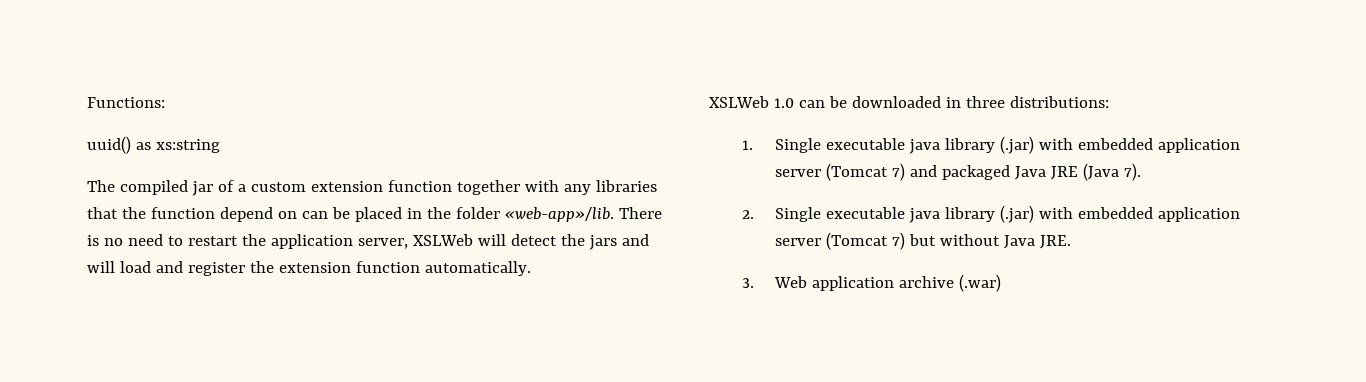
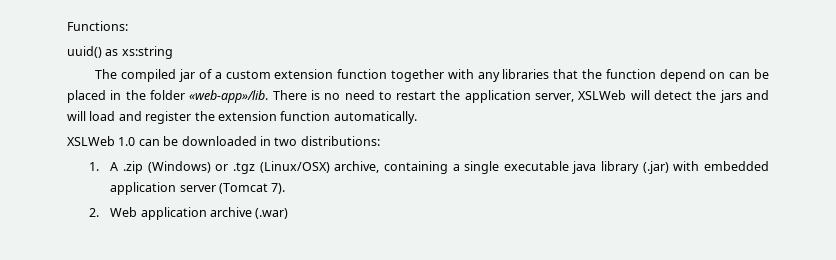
- XSLWeb 1.0 can be downloaded in three distributions:
+ XSLWeb 1.0 can be downloaded in two distributions:
- 1. Single executable java library (.jar) with embedded application server (Tomcat 7) and packaged Java JRE (Java 7).
- 2. Single executable java library (.jar) with embedded application server (Tomcat 7) but without Java JRE.
- 3. Web application archive (.war)
+ 1. A .zip (Windows) or .tgz (Linux/OSX) archive, containing a single executable java library (.jar) with embedded application server (Tomcat 7).
+ 2. Web application archive (.war)

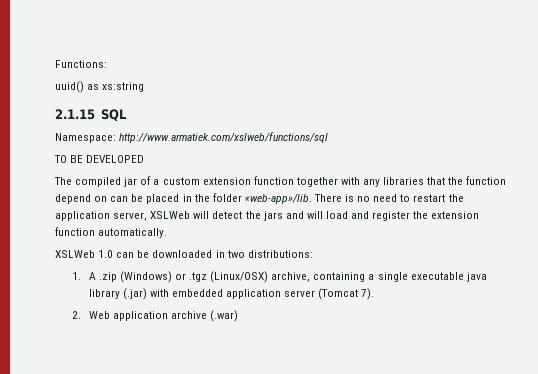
+ 2.1.15 SQL
+ Namespace: http://www.armatiek.com/xslweb/functions/sql
+ TO BE DEVELOPED

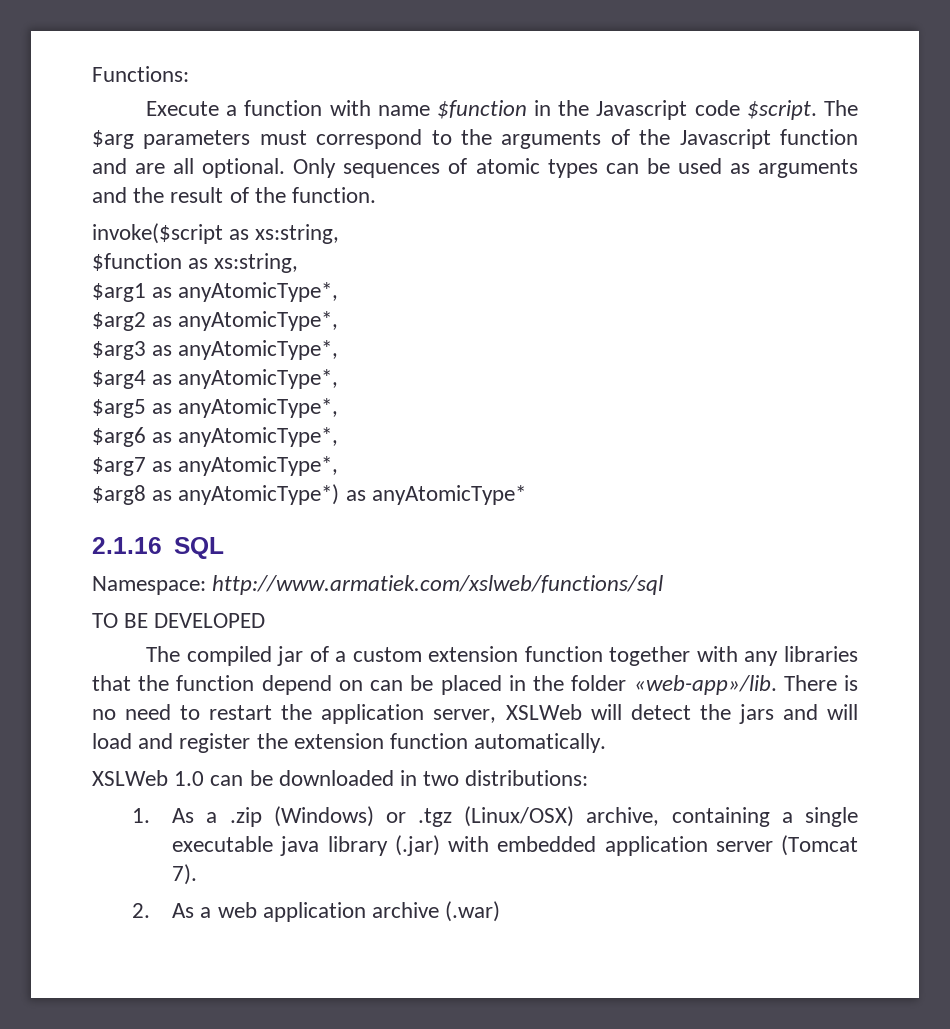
- uuid() as xs:string
- 2.1.15 SQL
+ Execute a function with name $function in the Javascript code $script. The $arg parameters must correspond to the arguments of the Javascript function and are all optional. Only sequences of atomic types can be used as arguments and the result of the function.
+ invoke($script as xs:string,
+ $function as xs:string,
+ $arg1 as anyAtomicType*,
+ $arg2 as anyAtomicType*,
+ $arg3 as anyAtomicType*,
+ $arg4 as anyAtomicType*,
+ $arg5 as anyAtomicType*,
+ $arg6 as anyAtomicType*,
+ $arg7 as anyAtomicType*,
+ $arg8 as anyAtomicType*) as anyAtomicType*
+ 2.1.16 SQL
- 1. A .zip (Windows) or .tgz (Linux/OSX) archive, containing a single executable java library (.jar) with embedded application server (Tomcat 7).
+ 1. As a .zip (Windows) or .tgz (Linux/OSX) archive, containing a single executable java library (.jar) with embedded application server (Tomcat 7).
- 2. Web application archive (.war)
+ 2. As a web application archive (.war)

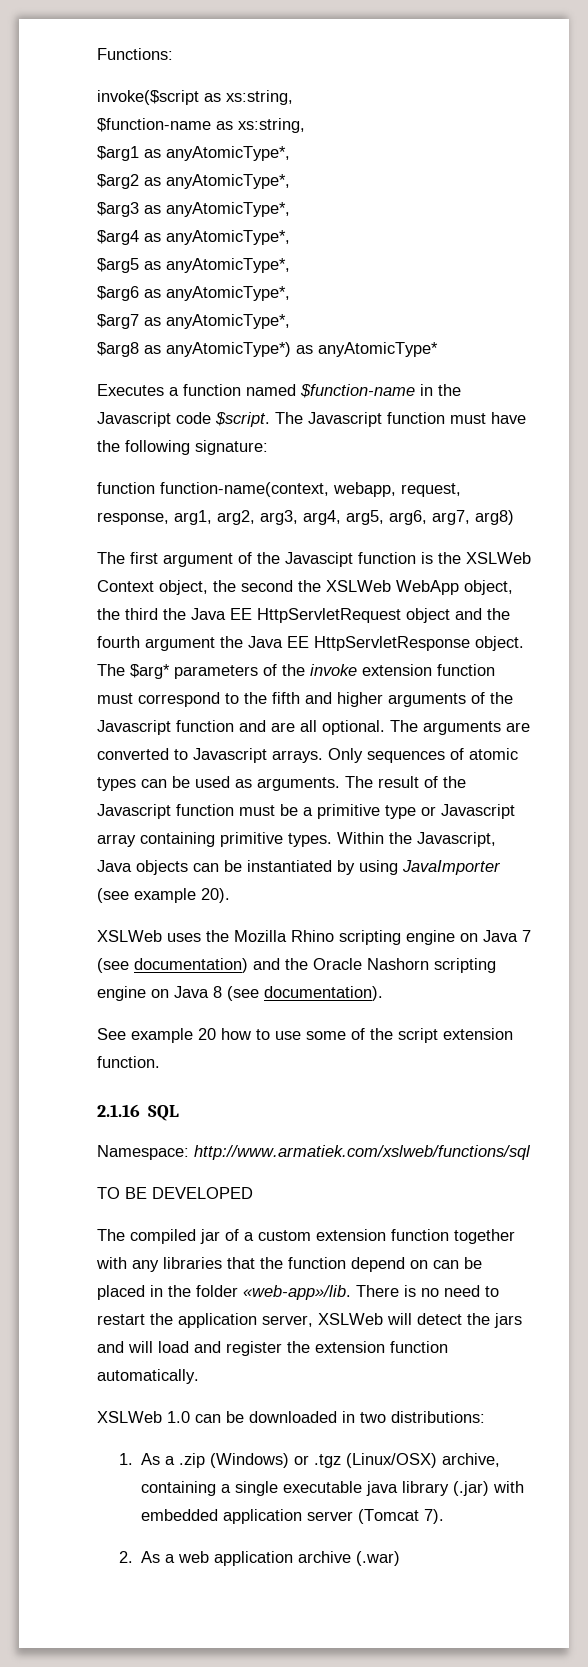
- Execute a function with name $function in the Javascript code $script. The $arg parameters must correspond to the arguments of the Javascript function and are all optional. Only sequences of atomic types can be used as arguments and the result of the function.
- $function as xs:string,
+ $function-name as xs:string,
+ Executes a function named $function-name in the Javascript code $script. The Javascript function must have the following signature:
+ function function-name(context, webapp, request, response, arg1, arg2, arg3, arg4, arg5, arg6, arg7, arg8)
+ The first argument of the Javascipt function is the XSLWeb Context object, the second the XSLWeb WebApp object, the third the Java EE HttpServletRequest object and the fourth argument the Java EE HttpServletResponse object. The $arg* parameters of the invoke extension function must correspond to the fifth and higher arguments of the Javascript function and are all optional. The arguments are converted to Javascript arrays. Only sequences of atomic types can be used as arguments. The result of the Javascript function must be a primitive type or Javascript array containing primitive types. Within the Javascript, Java objects can be instantiated by using JavaImporter (see example 20).
+ XSLWeb uses the Mozilla Rhino scripting engine on Java 7 (see documentation) and the Oracle Nashorn scripting engine on Java 8 (see documentation).
+ See example 20 how to use some of the script extension function.

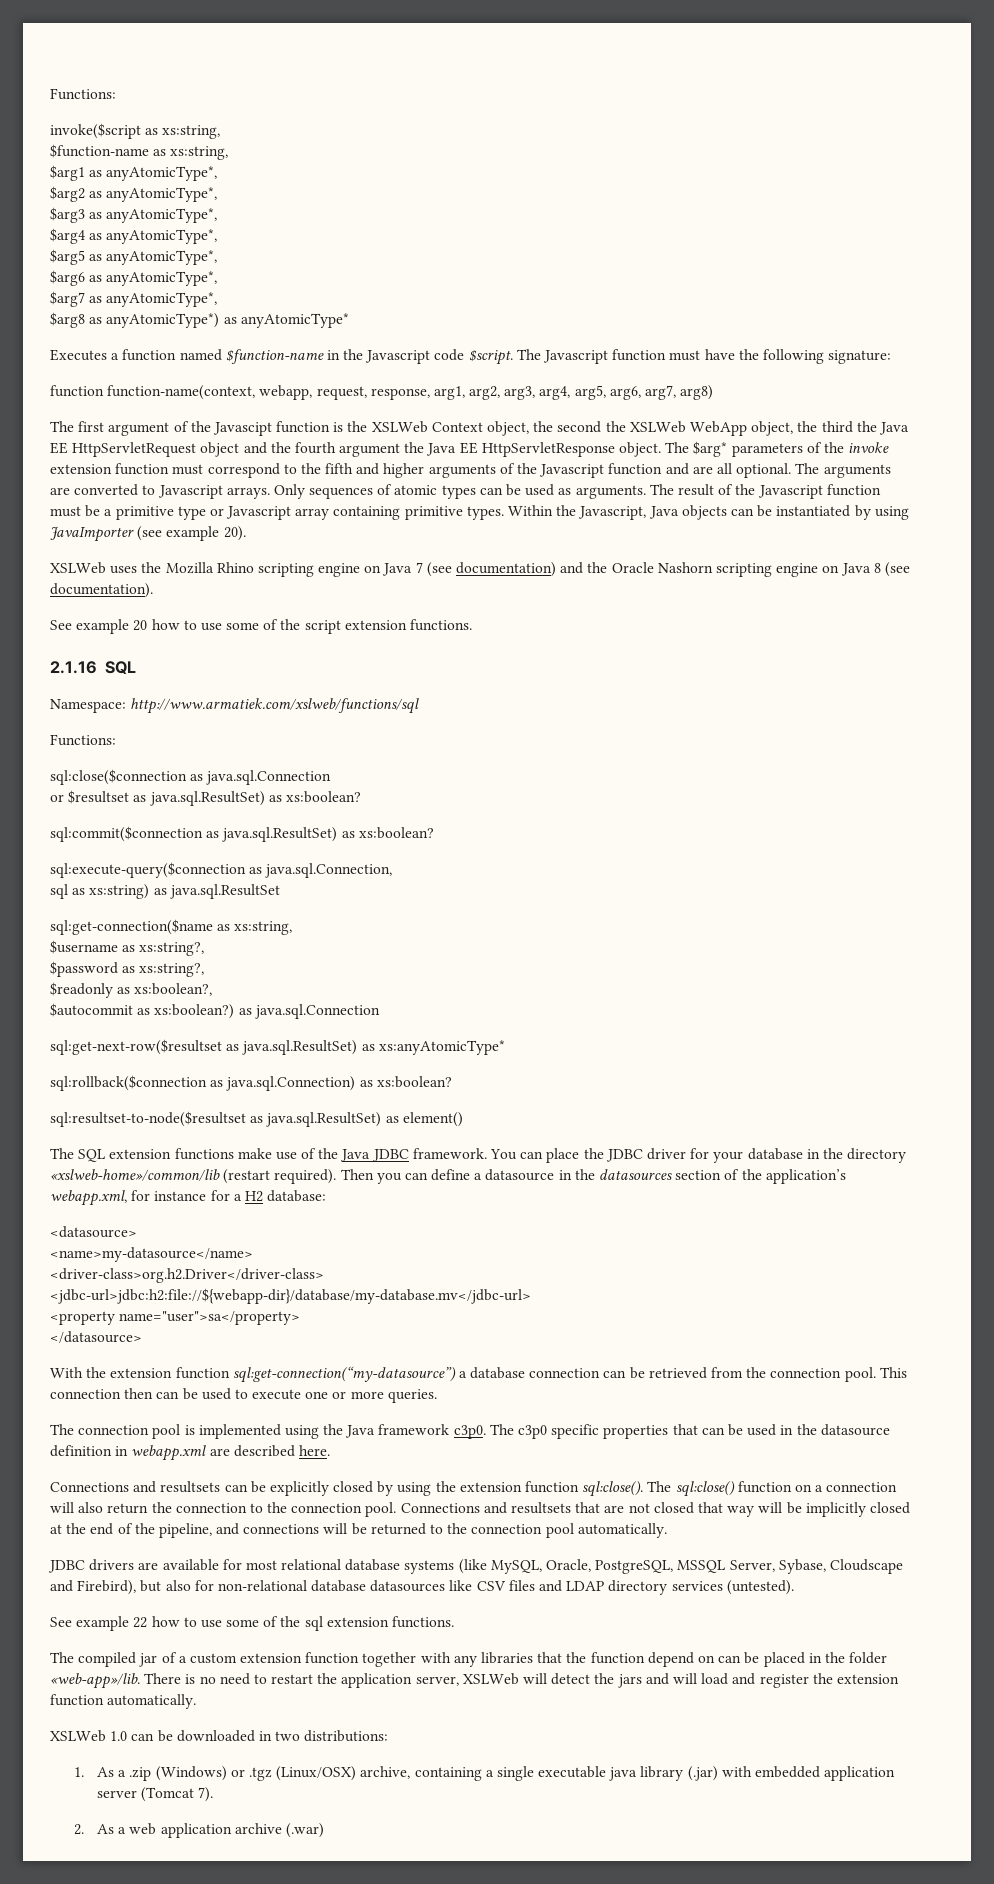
- See example 20 how to use some of the script extension function.
+ See example 20 how to use some of the script extension functions.
  Namespace: http://www.armatiek.com/xslweb/functions/sql
- TO BE DEVELOPED
+ Functions:
+ sql:close($connection as java.sql.Connection
+ or $resultset as java.sql.ResultSet) as xs:boolean?
+ sql:commit($connection as java.sql.ResultSet) as xs:boolean?
+ sql:execute-query($connection as java.sql.Connection,
+ sql as xs:string) as java.sql.ResultSet
+ sql:get-connection($name as xs:string,
+ $username as xs:string?,
+ $password as xs:string?,
+ $readonly as xs:boolean?,
+ $autocommit as xs:boolean?) as java.sql.Connection
+ sql:get-next-row($resultset as java.sql.ResultSet) as xs:anyAtomicType*
+ sql:rollback($connection as java.sql.Connection) as xs:boolean?
+ sql:resultset-to-node($resultset as java.sql.ResultSet) as element()
+ The SQL extension functions make use of the Java JDBC framework. You can place the JDBC driver for your database in the directory «xslweb-home»/common/lib (restart required). Then you can define a datasource in the datasources section of the application’s webapp.xml, for instance for a H2 database:
+ <datasource>
+ <name>my-datasource</name>
+ <driver-class>org.h2.Driver</driver-class>
+ <jdbc-url>jdbc:h2:file://${webapp-dir}/database/my-database.mv</jdbc-url>
+ <property name="user">sa</property>
+ </datasource>
+ With the extension function sql:get-connection(“my-datasource”) a database connection can be retrieved from the connection pool. This connection then can be used to execute one or more queries.
+ The connection pool is implemented using the Java framework c3p0. The c3p0 specific properties that can be used in the datasource definition in webapp.xml are described here.
+ Connections and resultsets can be explicitly closed by using the extension function sql:close(). The sql:close() function on a connection will also return the connection to the connection pool. Connections and resultsets that are not closed that way will be implicitly closed at the end of the pipeline, and connections will be returned to the connection pool automatically.
+ JDBC drivers are available for most relational database systems (like MySQL, Oracle, PostgreSQL, MSSQL Server, Sybase, Cloudscape and Firebird), but also for non-relational database datasources like CSV files and LDAP directory services (untested).
+ See example 22 how to use some of the sql extension functions.

